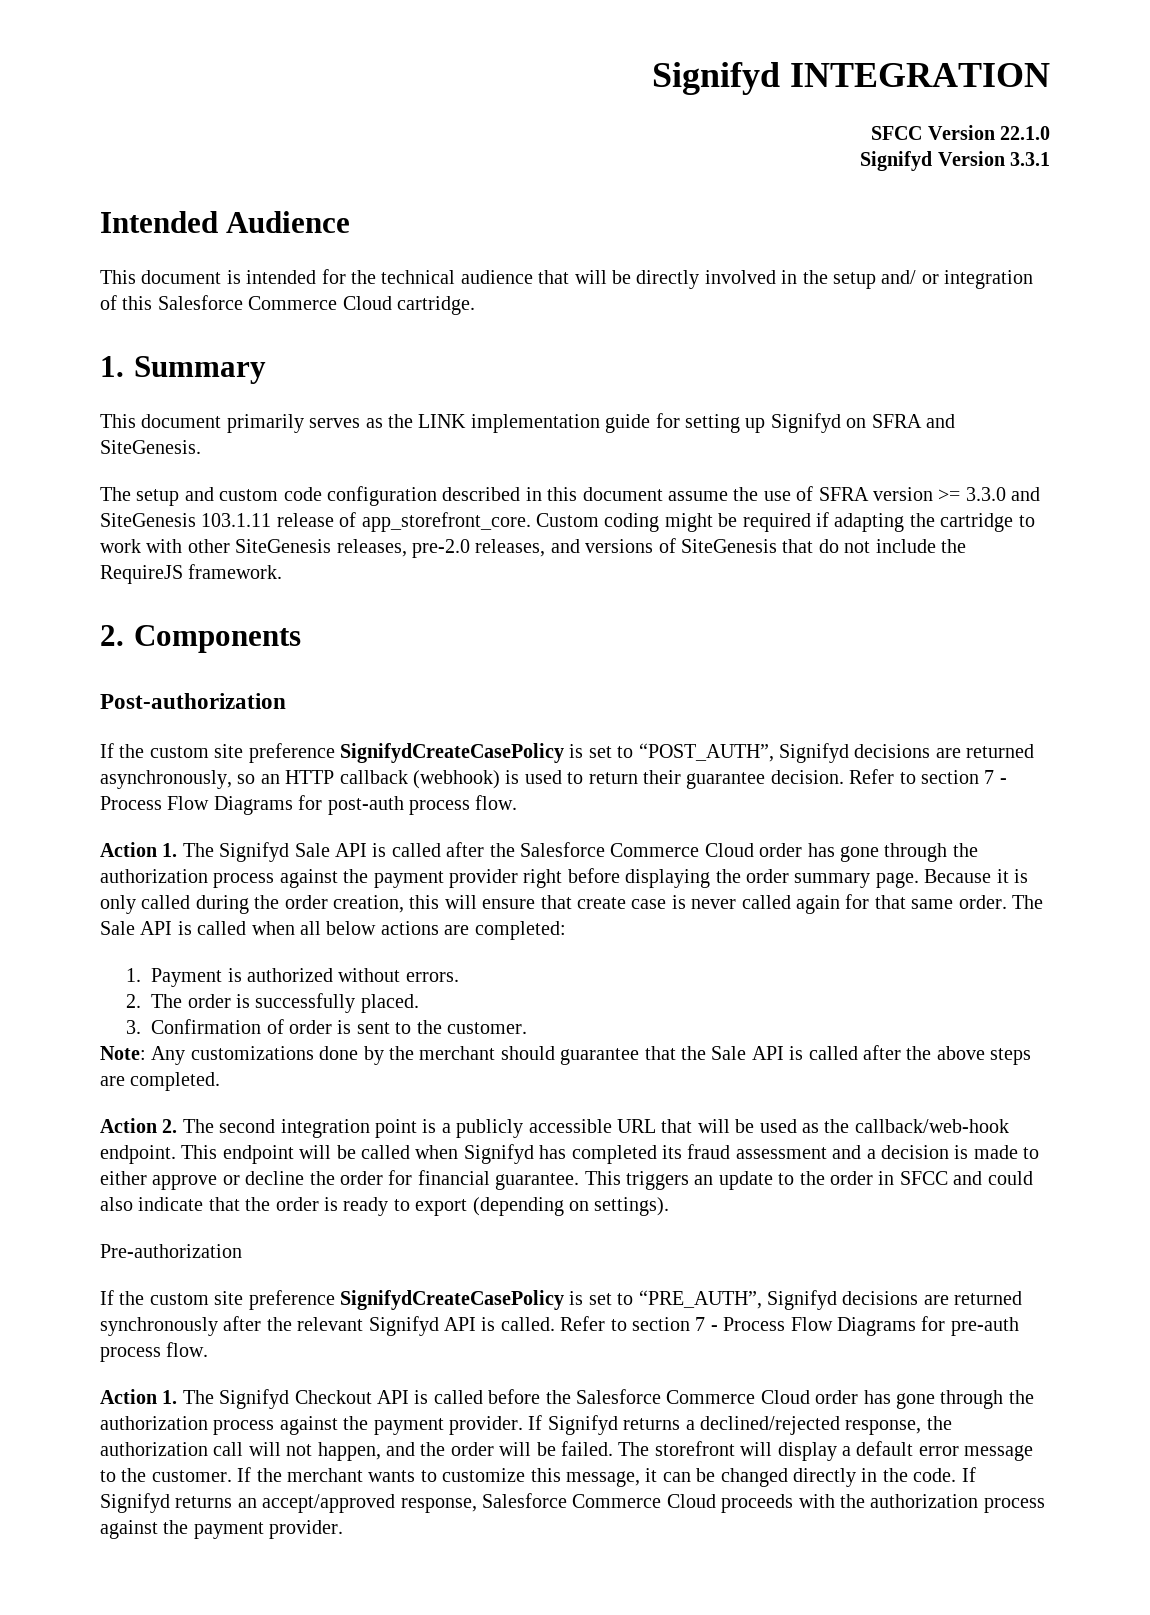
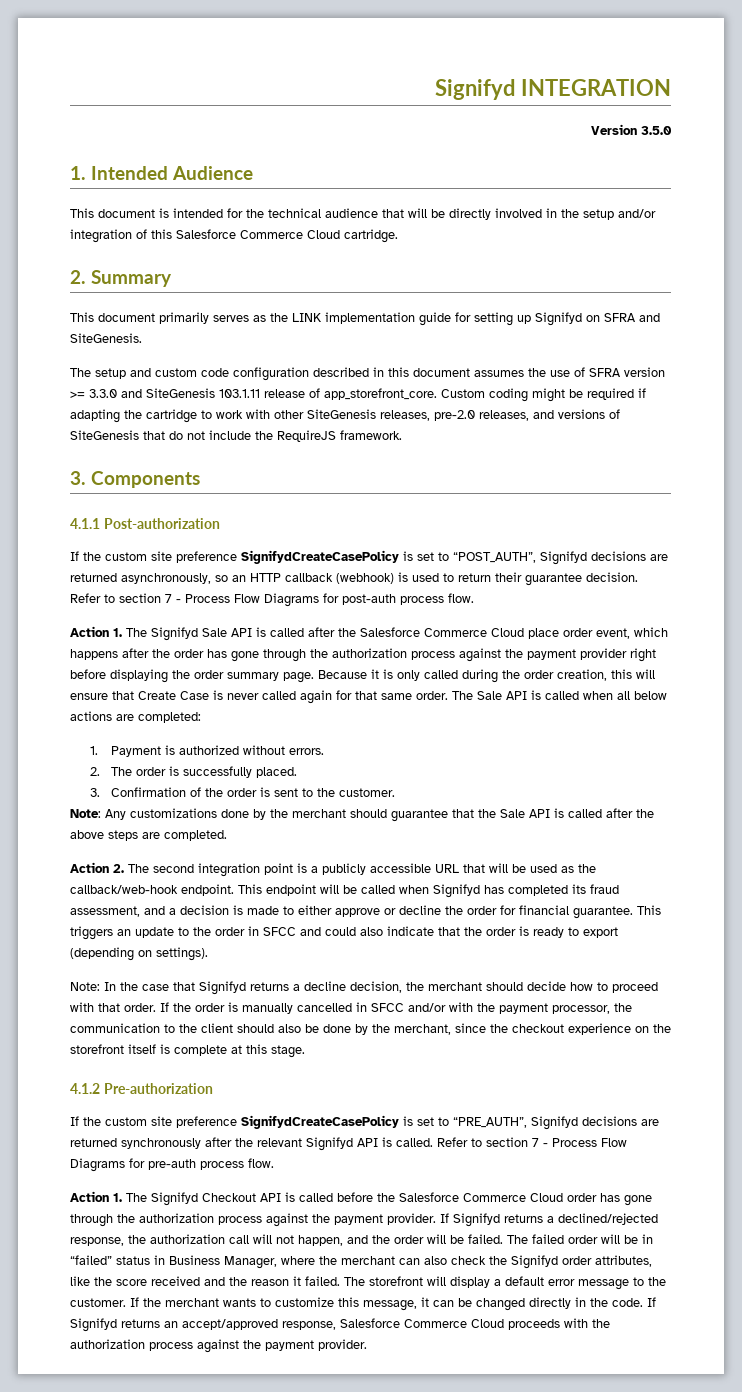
- SFCC Version 22.1.0
- Signifyd Version 3.3.1
- Intended Audience
+ Version 3.5.0
+ 1. Intended Audience
- This document is intended for the technical audience that will be directly involved in the setup and/ or integration of this Salesforce Commerce Cloud cartridge.
+ This document is intended for the technical audience that will be directly involved in the setup and/or integration of this Salesforce Commerce Cloud cartridge.
- 1. Summary
+ 2. Summary
- The setup and custom code configuration described in this document assume the use of SFRA version >= 3.3.0 and SiteGenesis 103.1.11 release of app_storefront_core.
+ The setup and custom code configuration described in this document assumes the use of SFRA version >= 3.3.0 and SiteGenesis 103.1.11 release of app_storefront_core.
- 2. Components
+ 3. Components
- Post-authorization
+ 4.1.1 Post-authorization
- Action 1. The Signifyd Sale API is called after the Salesforce Commerce Cloud order has gone through the authorization process against the payment provider right before displaying the order summary page.
+ Action 1. The Signifyd Sale API is called after the Salesforce Commerce Cloud place order event, which happens after the order has gone through the authorization process against the payment provider right before displaying the order summary page.
- Because it is only called during the order creation, this will ensure that create case is never called again for that same order.
+ Because it is only called during the order creation, this will ensure that Create Case is never called again for that same order.
- 3. Confirmation of order is sent to the customer.
+ 3. Confirmation of the order is sent to the customer.
- This endpoint will be called when Signifyd has completed its fraud assessment and a decision is made to either approve or decline the order for financial guarantee.
+ This endpoint will be called when Signifyd has completed its fraud assessment, and a decision is made to either approve or decline the order for financial guarantee.
- Pre-authorization
+ Note: In the case that Signifyd returns a decline decision, the merchant should decide how to proceed with that order. If the order is manually cancelled in SFCC and/or with the payment processor, the communication to the client should also be done by the merchant, since the checkout experience on the storefront itself is complete at this stage.
+ 4.1.2 Pre-authorization
- The storefront will display a default error message to the customer.
+ The failed order will be in “failed” status in Business Manager, where the merchant can also check the Signifyd order attributes, like the score received and the reason it failed. The storefront will display a default error message to the customer.

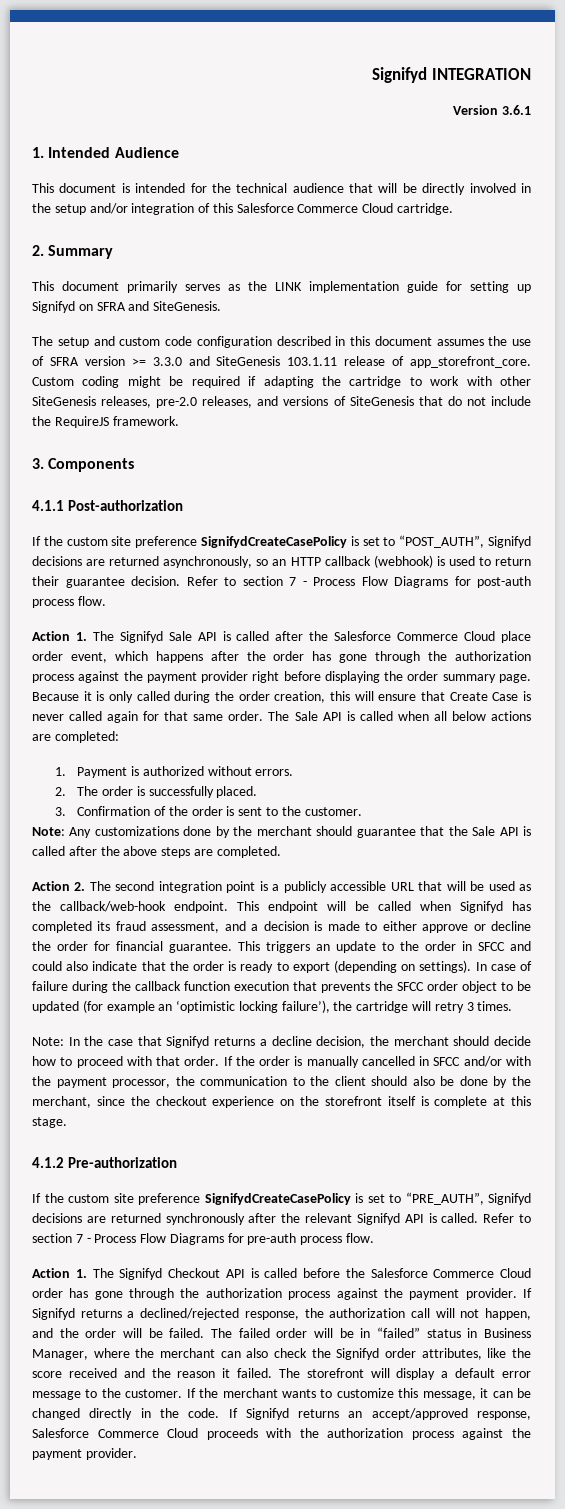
- Version 3.5.0
+ Version 3.6.1
+ In case of failure during the callback function execution that prevents the SFCC order object to be updated (for example an ‘optimistic locking failure’), the cartridge will retry 3 times.

